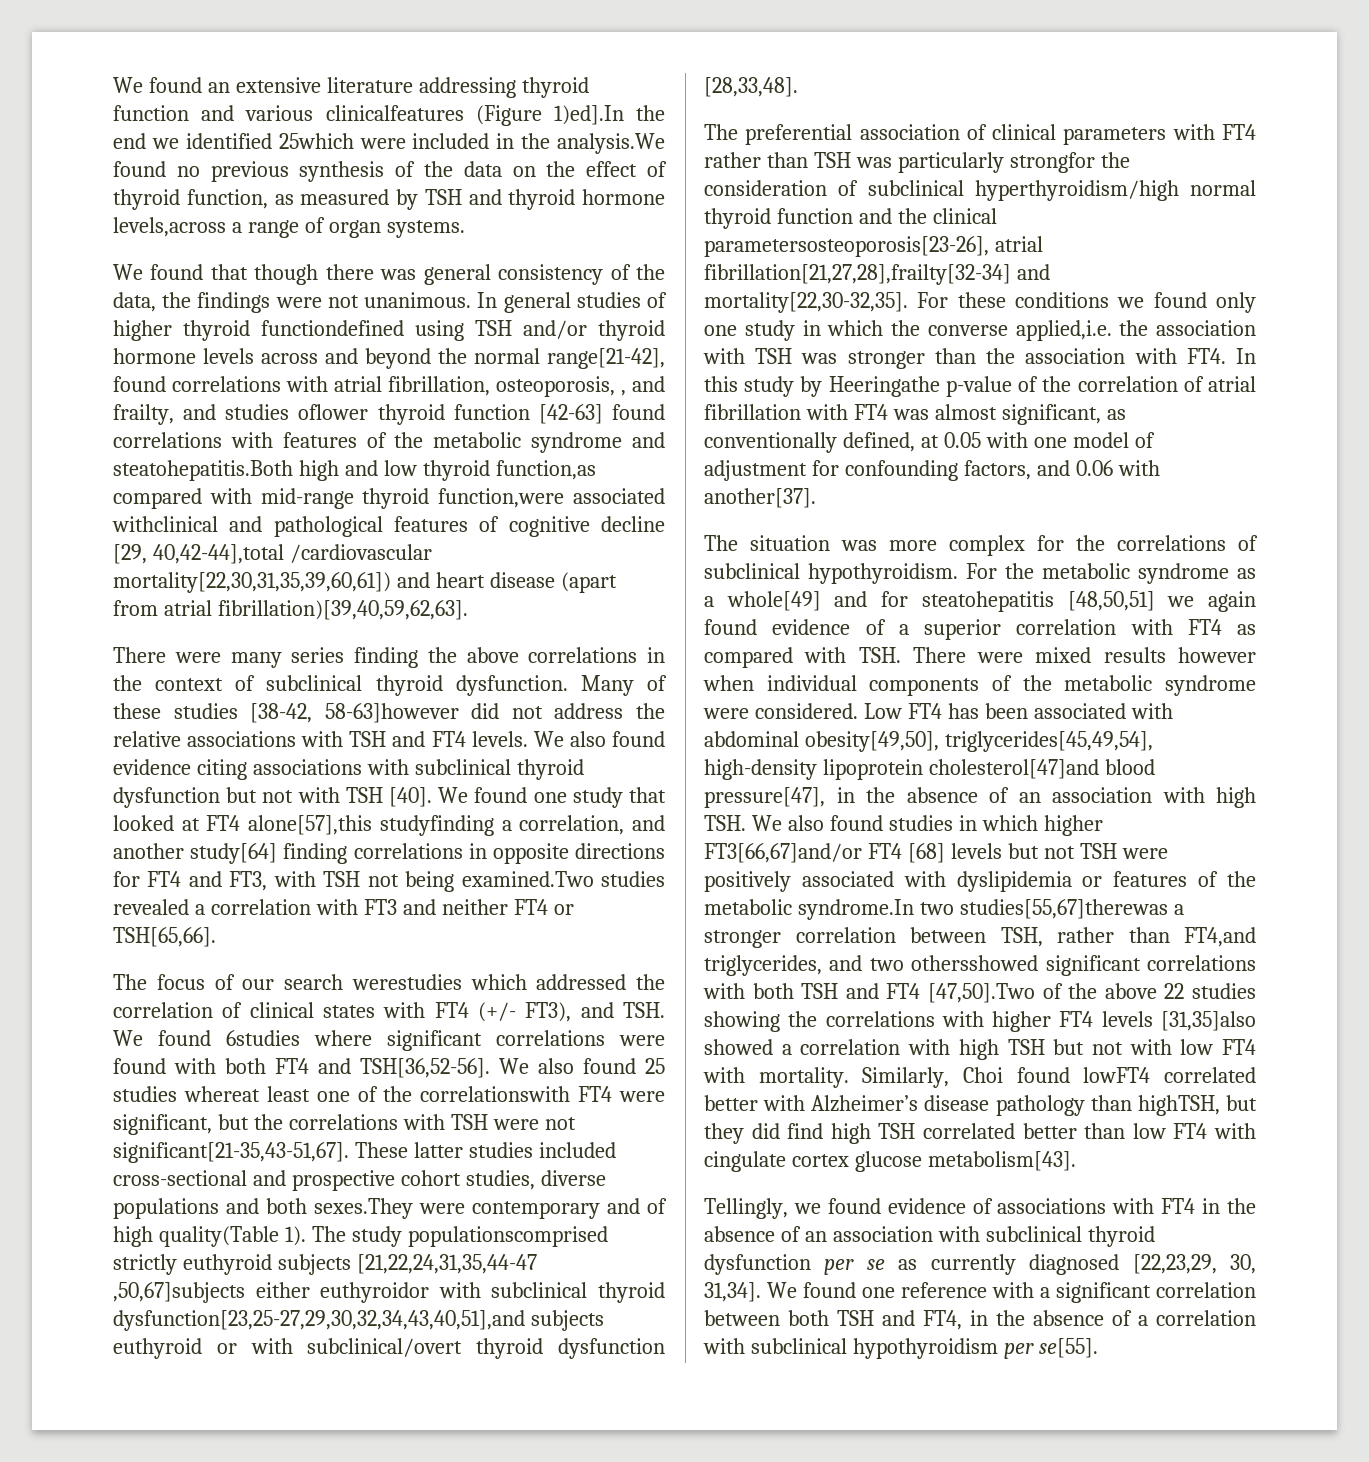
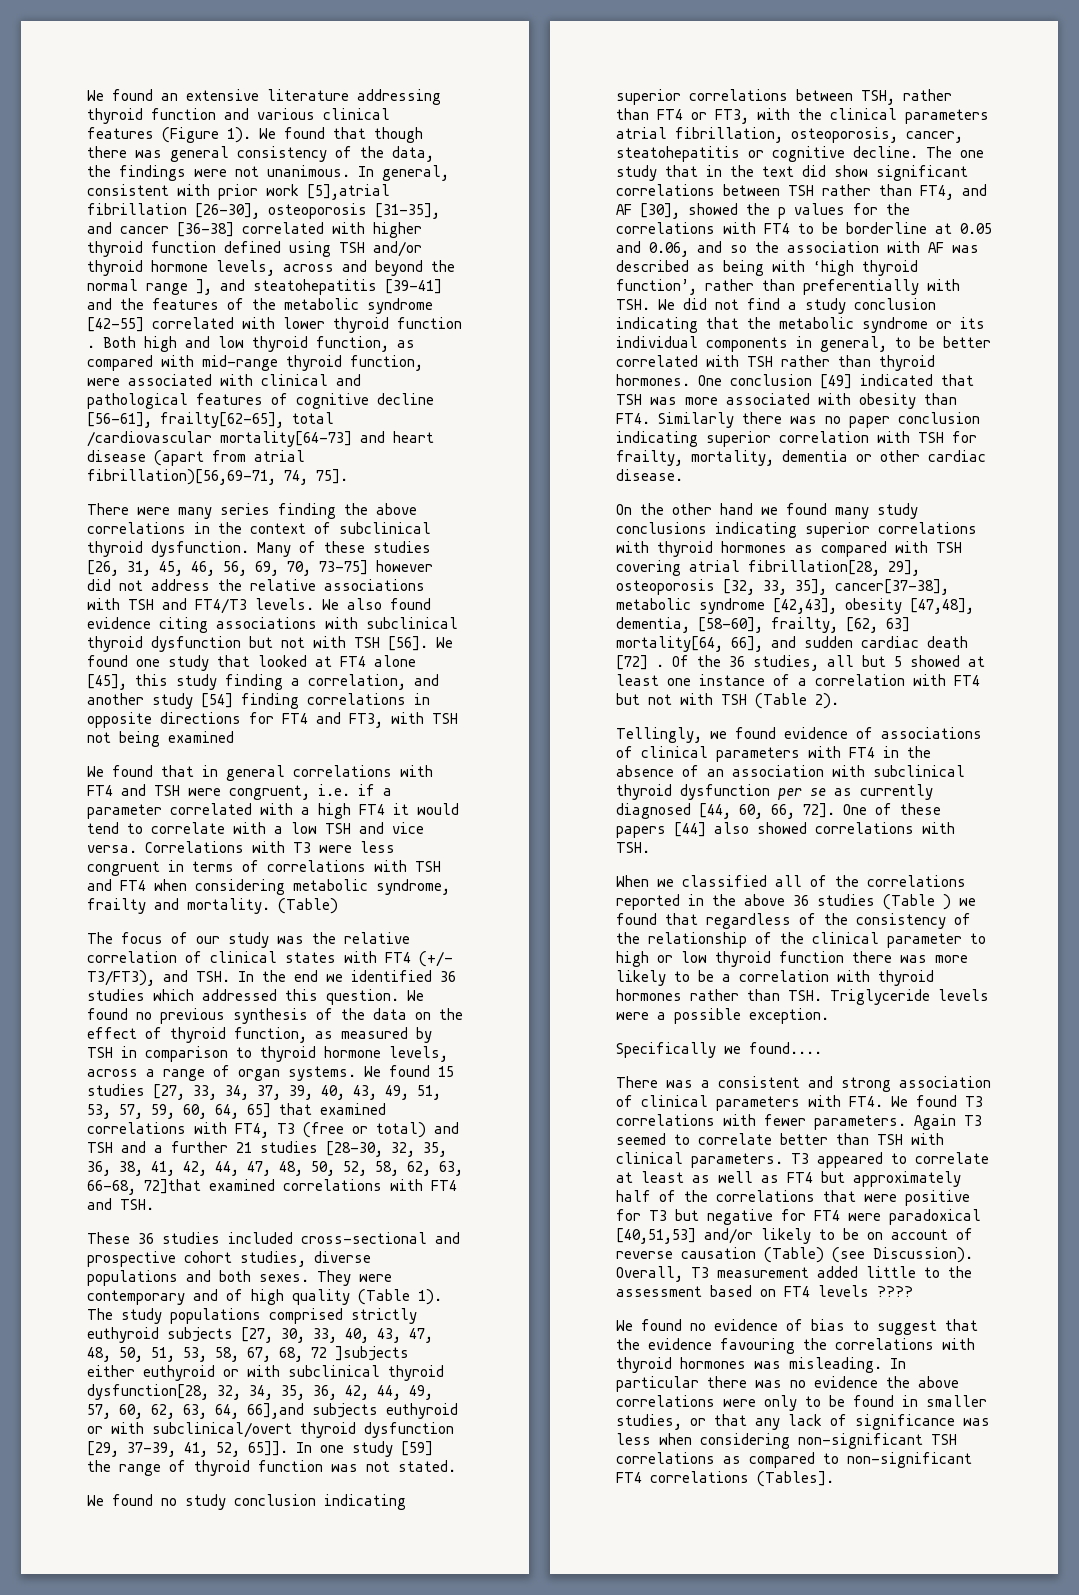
- We found an extensive literature addressing thyroid function and various clinicalfeatures (Figure 1)ed].In the end we identified 25which were included in the analysis.We found no previous synthesis of the data on the effect of thyroid function, as measured by TSH and thyroid hormone levels,across a range of organ systems.
- We found that though there was general consistency of the data, the findings were not unanimous.
+ We found an extensive literature addressing thyroid function and various clinical features (Figure 1). We found that though there was general consistency of the data, the findings were not unanimous.
- In general studies of higher thyroid functiondefined using TSH and/or thyroid hormone levels across and beyond the normal range[21-42], found correlations with atrial fibrillation, osteoporosis, , and frailty, and studies oflower thyroid function [42-63] found correlations with features of the metabolic syndrome and steatohepatitis.Both high and low thyroid function,as compared with mid-range thyroid function,were associated withclinical and pathological features of cognitive decline [29, 40,42-44],total /cardiovascular mortality[22,30,31,35,39,60,61]) and heart disease (apart from atrial fibrillation)[39,40,59,62,63].
+ In general, consistent with prior work [5],atrial fibrillation [26-30], osteoporosis [31-35], and cancer [36-38] correlated with higher thyroid function defined using TSH and/or thyroid hormone levels, across and beyond the normal range ], and steatohepatitis [39-41] and the features of the metabolic syndrome [42-55] correlated with lower thyroid function . Both high and low thyroid function, as compared with mid-range thyroid function, were associated with clinical and pathological features of cognitive decline [56-61], frailty[62-65], total /cardiovascular mortality[64-73] and heart disease (apart from atrial fibrillation)[56,69-71, 74, 75].
- Many of these studies [38-42, 58-63]however did not address the relative associations with TSH and FT4 levels.
+ Many of these studies [26, 31, 45, 46, 56, 69, 70, 73-75] however did not address the relative associations with TSH and FT4/T3 levels.
- We also found evidence citing associations with subclinical thyroid dysfunction but not with TSH [40].
+ We also found evidence citing associations with subclinical thyroid dysfunction but not with TSH [56].
- We found one study that looked at FT4 alone[57],this studyfinding a correlation, and another study[64] finding correlations in opposite directions for FT4 and FT3, with TSH not being examined.Two studies revealed a correlation with FT3 and neither FT4 or TSH[65,66].
+ We found one study that looked at FT4 alone [45], this study finding a correlation, and another study [54] finding correlations in opposite directions for FT4 and FT3, with TSH not being examined
+ We found that in general correlations with FT4 and TSH were congruent, i.e. if a parameter correlated with a high FT4 it would tend to correlate with a low TSH and vice versa. Correlations with T3 were less congruent in terms of correlations with TSH and FT4 when considering metabolic syndrome, frailty and mortality. (Table)
- The focus of our search werestudies which addressed the correlation of clinical states with FT4 (+/- FT3), and TSH. We found 6studies where significant correlations were found with both FT4 and TSH[36,52-56]. We also found 25 studies whereat least one of the correlationswith FT4 were significant, but the correlations with TSH were not significant[21-35,43-51,67]. These latter studies included cross-sectional and prospective cohort studies, diverse populations and both sexes.They were contemporary and of high quality(Table 1).
+ The focus of our study was the relative correlation of clinical states with FT4 (+/- T3/FT3), and TSH. In the end we identified 36 studies which addressed this question. We found no previous synthesis of the data on the effect of thyroid function, as measured by TSH in comparison to thyroid hormone levels, across a range of organ systems. We found 15 studies [27, 33, 34, 37, 39, 40, 43, 49, 51, 53, 57, 59, 60, 64, 65] that examined correlations with FT4, T3 (free or total) and TSH and a further 21 studies [28-30, 32, 35, 36, 38, 41, 42, 44, 47, 48, 50, 52, 58, 62, 63, 66-68, 72]that examined correlations with FT4 and TSH.
+ These 36 studies included cross-sectional and prospective cohort studies, diverse populations and both sexes. They were contemporary and of high quality (Table 1).
- The study populationscomprised strictly euthyroid subjects [21,22,24,31,35,44-47 ,50,67]subjects either euthyroidor with subclinical thyroid dysfunction[23,25-27,29,30,32,34,43,40,51],and subjects euthyroid or with subclinical/overt thyroid dysfunction [28,33,48].
- The preferential association of clinical parameters with FT4 rather than TSH was particularly strongfor the consideration of subclinical hyperthyroidism/high normal thyroid function and the clinical parametersosteoporosis[23-26], atrial fibrillation[21,27,28],frailty[32-34] and mortality[22,30-32,35]. For these conditions we found only one study in which the converse applied,i.e. the association with TSH was stronger than the association with FT4. In this study by Heeringathe p-value of the correlation of atrial fibrillation with FT4 was almost significant, as conventionally defined, at 0.05 with one model of adjustment for confounding factors, and 0.06 with another[37].
- The situation was more complex for the correlations of subclinical hypothyroidism. For the metabolic syndrome as a whole[49] and for steatohepatitis [48,50,51] we again found evidence of a superior correlation with FT4 as compared with TSH. There were mixed results however when individual components of the metabolic syndrome were considered. Low FT4 has been associated with abdominal obesity[49,50], triglycerides[45,49,54], high-density lipoprotein cholesterol[47]and blood pressure[47], in the absence of an association with high TSH. We also found studies in which higher FT3[66,67]and/or FT4 [68] levels but not TSH were positively associated with dyslipidemia or features of the metabolic syndrome.In two studies[55,67]therewas a stronger correlation between TSH, rather than FT4,and triglycerides, and two othersshowed significant correlations with both TSH and FT4 [47,50].Two of the above 22 studies showing the correlations with higher FT4 levels [31,35]also showed a correlation with high TSH but not with low FT4 with mortality. Similarly, Choi found lowFT4 correlated better with Alzheimer’s disease pathology than highTSH, but they did find high TSH correlated better than low FT4 with cingulate cortex glucose metabolism[43].
+ The study populations comprised strictly euthyroid subjects [27, 30, 33, 40, 43, 47, 48, 50, 51, 53, 58, 67, 68, 72 ]subjects either euthyroid or with subclinical thyroid dysfunction[28, 32, 34, 35, 36, 42, 44, 49, 57, 60, 62, 63, 64, 66],and subjects euthyroid or with subclinical/overt thyroid dysfunction [29, 37-39, 41, 52, 65]]. In one study [59] the range of thyroid function was not stated.
+ We found no study conclusion indicating superior correlations between TSH, rather than FT4 or FT3, with the clinical parameters atrial fibrillation, osteoporosis, cancer, steatohepatitis or cognitive decline. The one study that in the text did show significant correlations between TSH rather than FT4, and AF [30], showed the p values for the correlations with FT4 to be borderline at 0.05 and 0.06, and so the association with AF was described as being with ‘high thyroid function’, rather than preferentially with TSH. We did not find a study conclusion indicating that the metabolic syndrome or its individual components in general, to be better correlated with TSH rather than thyroid hormones. One conclusion [49] indicated that TSH was more associated with obesity than FT4. Similarly there was no paper conclusion indicating superior correlation with TSH for frailty, mortality, dementia or other cardiac disease.
+ On the other hand we found many study conclusions indicating superior correlations with thyroid hormones as compared with TSH covering atrial fibrillation[28, 29], osteoporosis [32, 33, 35], cancer[37-38], metabolic syndrome [42,43], obesity [47,48], dementia, [58-60], frailty, [62, 63] mortality[64, 66], and sudden cardiac death [72] . Of the 36 studies, all but 5 showed at least one instance of a correlation with FT4 but not with TSH (Table 2).
- Tellingly, we found evidence of associations with FT4 in the absence of an association with subclinical thyroid dysfunction per se as currently diagnosed [22,23,29, 30, 31,34]. We found one reference with a significant correlation between both TSH and FT4, in the absence of a correlation with subclinical hypothyroidism per se[55].
+ Tellingly, we found evidence of associations of clinical parameters with FT4 in the absence of an association with subclinical thyroid dysfunction per se as currently diagnosed [44, 60, 66, 72]. One of these papers [44] also showed correlations with TSH.
+ When we classified all of the correlations reported in the above 36 studies (Table ) we found that regardless of the consistency of the relationship of the clinical parameter to high or low thyroid function there was more likely to be a correlation with thyroid hormones rather than TSH. Triglyceride levels were a possible exception.
+ Specifically we found....
+ There was a consistent and strong association of clinical parameters with FT4. We found T3 correlations with fewer parameters. Again T3 seemed to correlate better than TSH with clinical parameters. T3 appeared to correlate at least as well as FT4 but approximately half of the correlations that were positive for T3 but negative for FT4 were paradoxical [40,51,53] and/or likely to be on account of reverse causation (Table) (see Discussion). Overall, T3 measurement added little to the assessment based on FT4 levels ????
+ We found no evidence of bias to suggest that the evidence favouring the correlations with thyroid hormones was misleading. In particular there was no evidence the above correlations were only to be found in smaller studies, or that any lack of significance was less when considering non-significant TSH correlations as compared to non-significant FT4 correlations (Tables].

